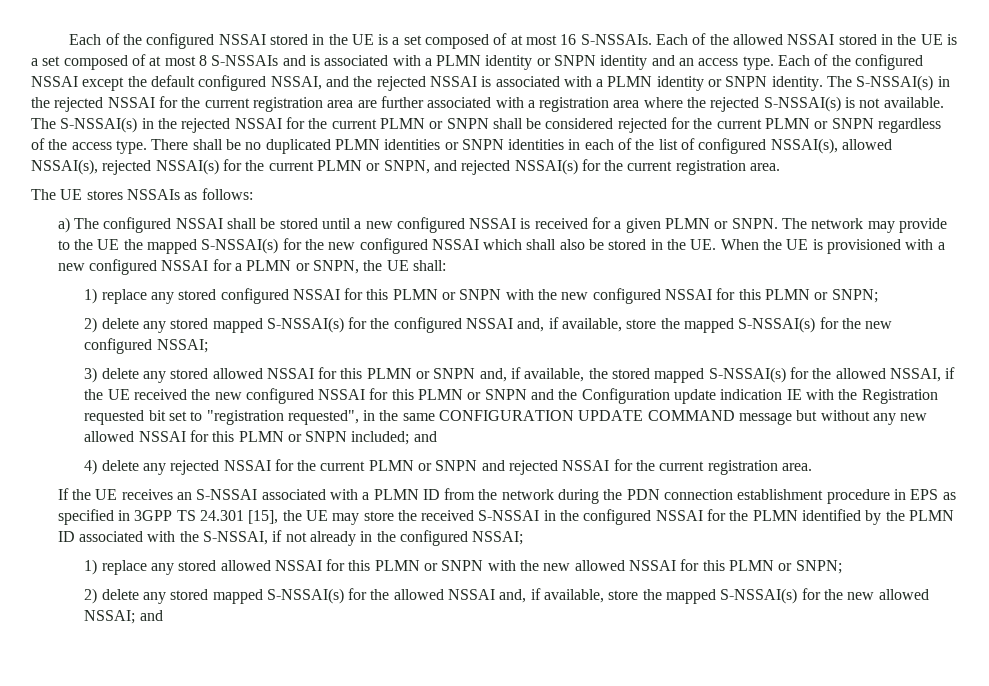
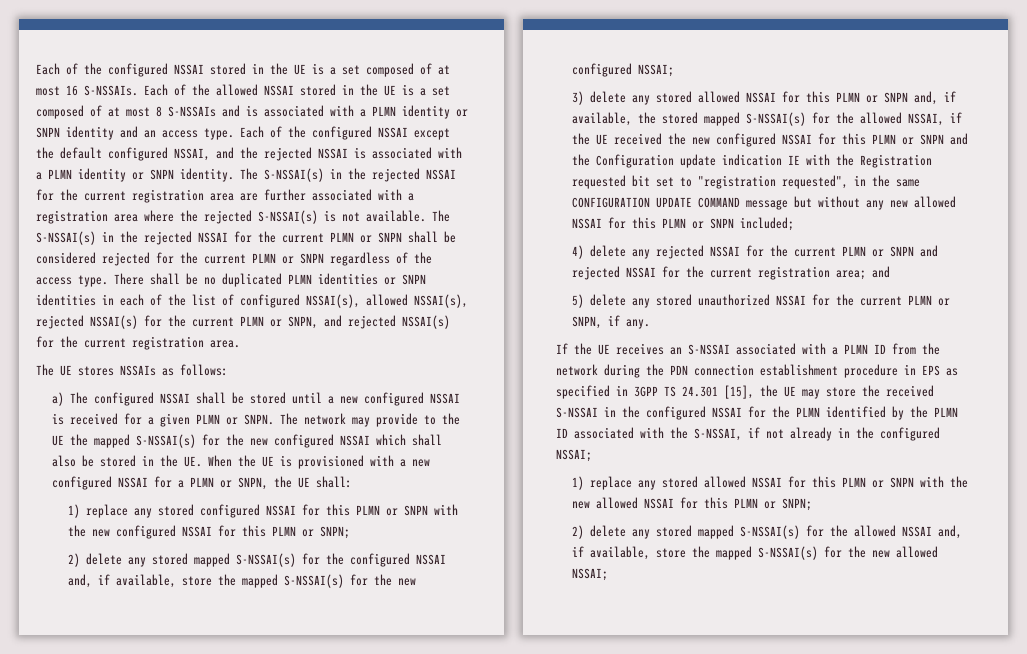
- 3) delete any stored allowed NSSAI for this PLMN or SNPN and, if available, the stored mapped S-NSSAI(s) for the allowed NSSAI, if the UE received the new configured NSSAI for this PLMN or SNPN and the Configuration update indication IE with the Registration requested bit set to "registration requested", in the same CONFIGURATION UPDATE COMMAND message but without any new allowed NSSAI for this PLMN or SNPN included; and
+ 3) delete any stored allowed NSSAI for this PLMN or SNPN and, if available, the stored mapped S-NSSAI(s) for the allowed NSSAI, if the UE received the new configured NSSAI for this PLMN or SNPN and the Configuration update indication IE with the Registration requested bit set to "registration requested", in the same CONFIGURATION UPDATE COMMAND message but without any new allowed NSSAI for this PLMN or SNPN included;
- 4) delete any rejected NSSAI for the current PLMN or SNPN and rejected NSSAI for the current registration area.
+ 4) delete any rejected NSSAI for the current PLMN or SNPN and rejected NSSAI for the current registration area; and
+ 5) delete any stored unauthorized NSSAI for the current PLMN or SNPN, if any.
- 2) delete any stored mapped S-NSSAI(s) for the allowed NSSAI and, if available, store the mapped S-NSSAI(s) for the new allowed NSSAI; and
+ 2) delete any stored mapped S-NSSAI(s) for the allowed NSSAI and, if available, store the mapped S-NSSAI(s) for the new allowed NSSAI;

